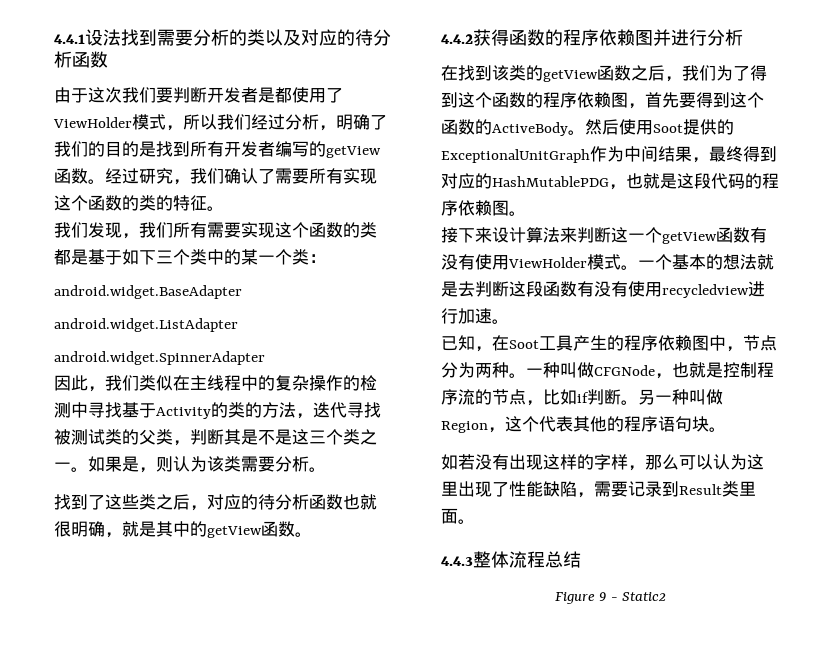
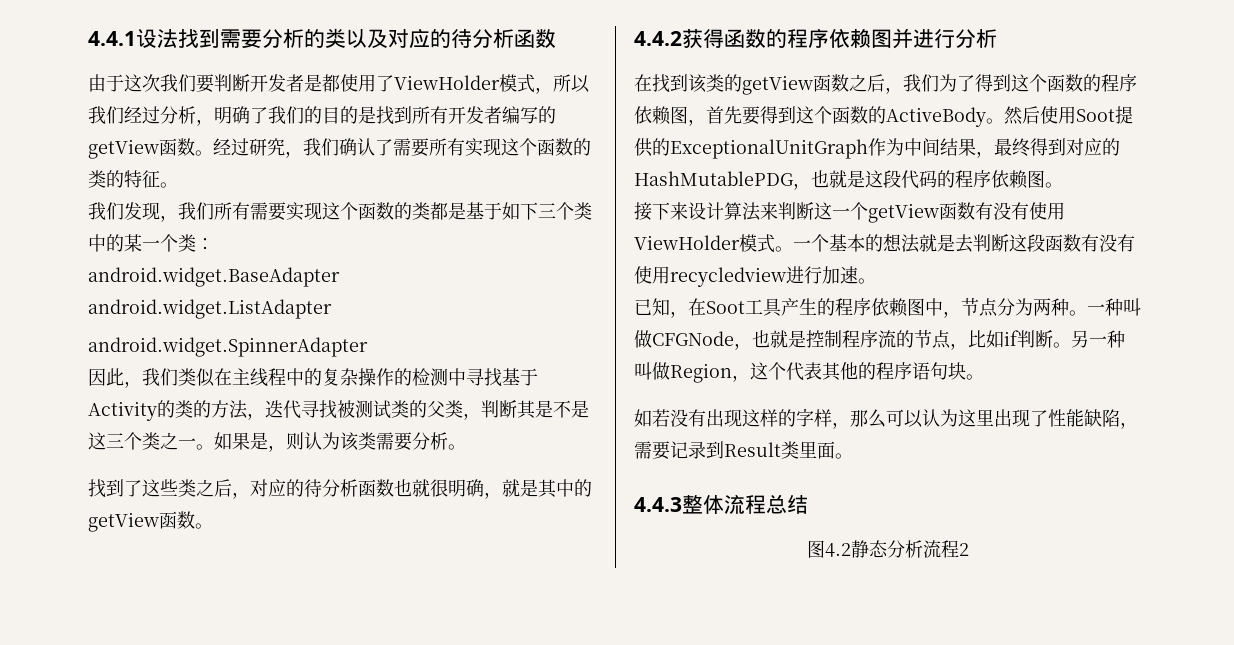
- Figure 9 - Static2
+ 图4.2静态分析流程2

